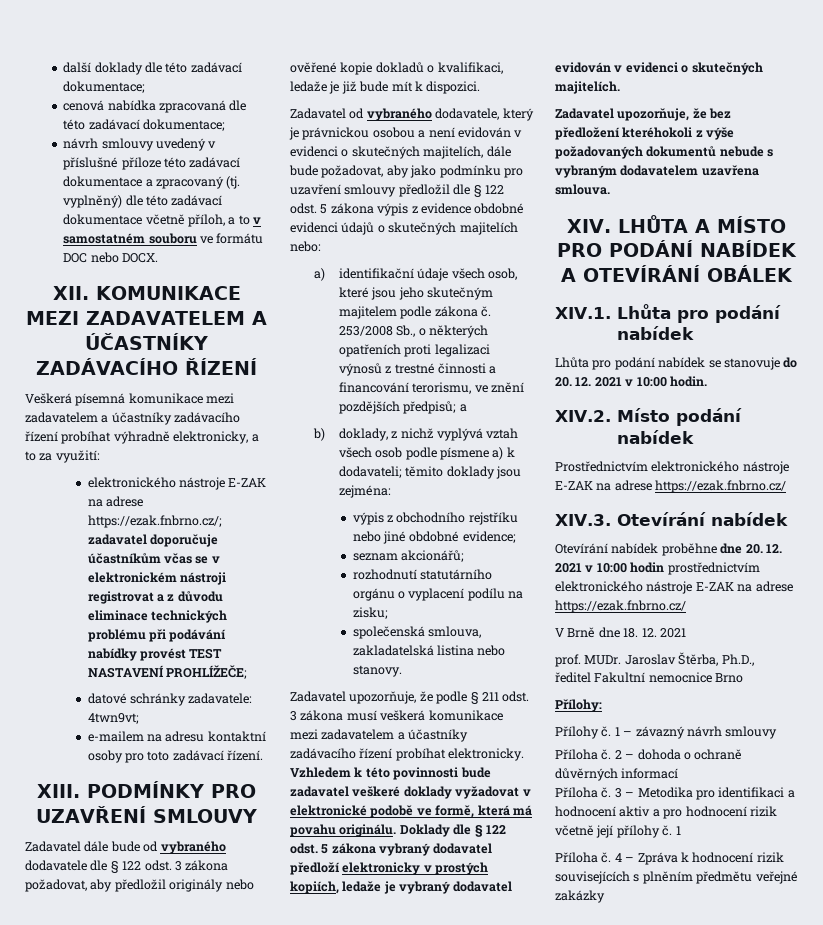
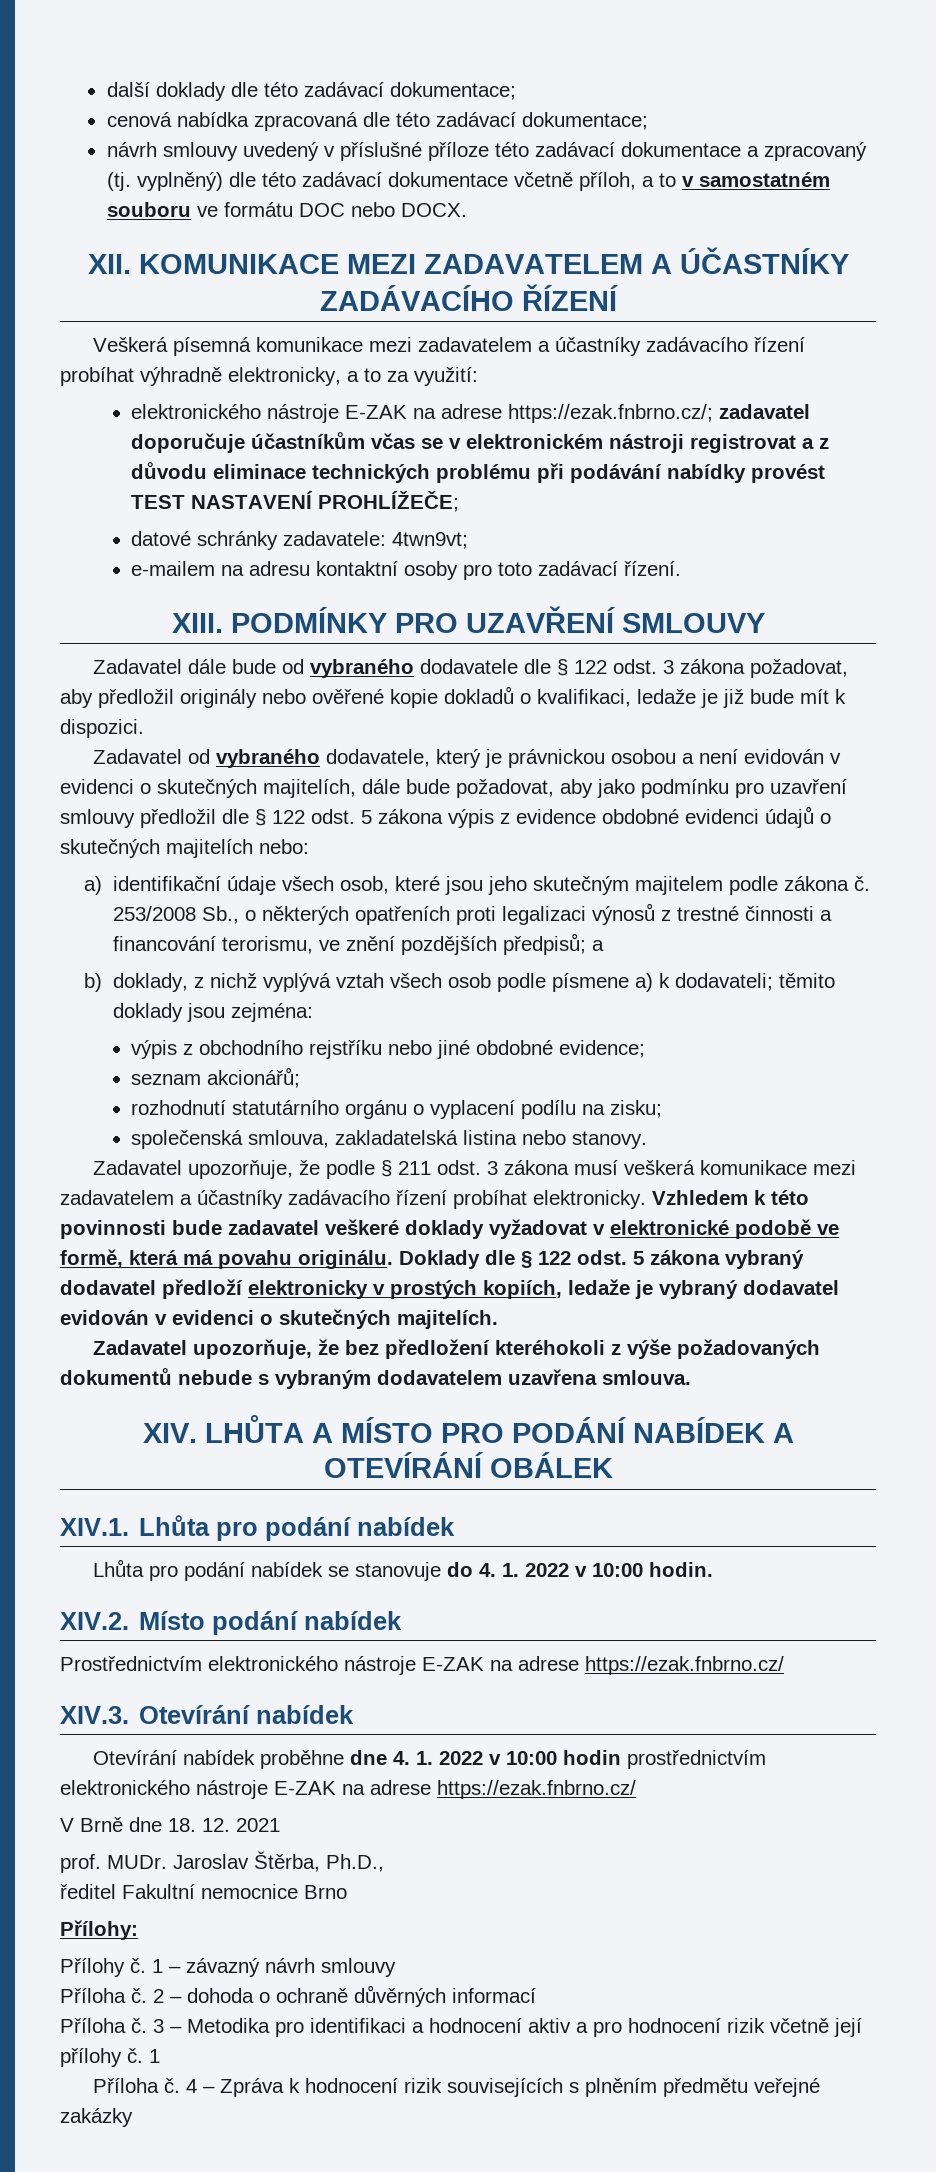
- Lhůta pro podání nabídek se stanovuje do 20. 12. 2021 v 10:00 hodin.
+ Lhůta pro podání nabídek se stanovuje do 4. 1. 2022 v 10:00 hodin.
- Otevírání nabídek proběhne dne 20. 12. 2021 v 10:00 hodin prostřednictvím elektronického nástroje E-ZAK na adrese https://ezak.fnbrno.cz/
+ Otevírání nabídek proběhne dne 4. 1. 2022 v 10:00 hodin prostřednictvím elektronického nástroje E-ZAK na adrese https://ezak.fnbrno.cz/

